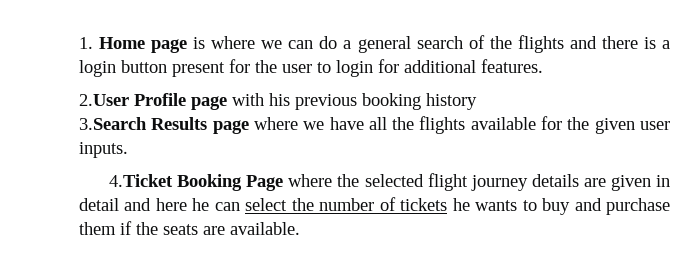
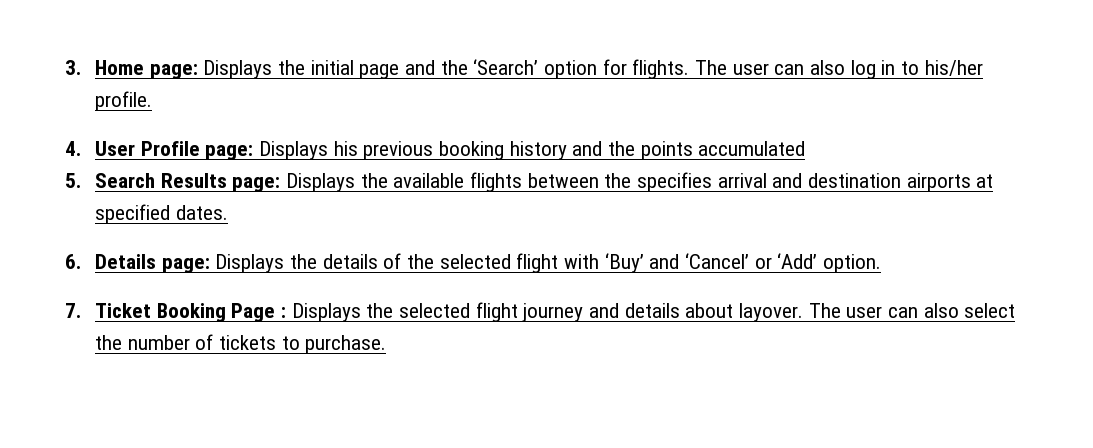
- 1. Home page is where we can do a general search of the flights and there is a login button present for the user to login for additional features.
- 2.User Profile page with his previous booking history
- 3.Search Results page where we have all the flights available for the given user inputs.
- 4.Ticket Booking Page where the selected flight journey details are given in detail and here he can select the number of tickets he wants to buy and purchase them if the seats are available.
+ 3. Home page: Displays the initial page and the ‘Search’ option for flights. The user can also log in to his/her profile.
+ 4. User Profile page: Displays his previous booking history and the points accumulated
+ 5. Search Results page: Displays the available flights between the specifies arrival and destination airports at specified dates.
+ 6. Details page: Displays the details of the selected flight with ‘Buy’ and ‘Cancel’ or ‘Add’ option.
+ 7. Ticket Booking Page : Displays the selected flight journey and details about layover. The user can also select the number of tickets to purchase.

